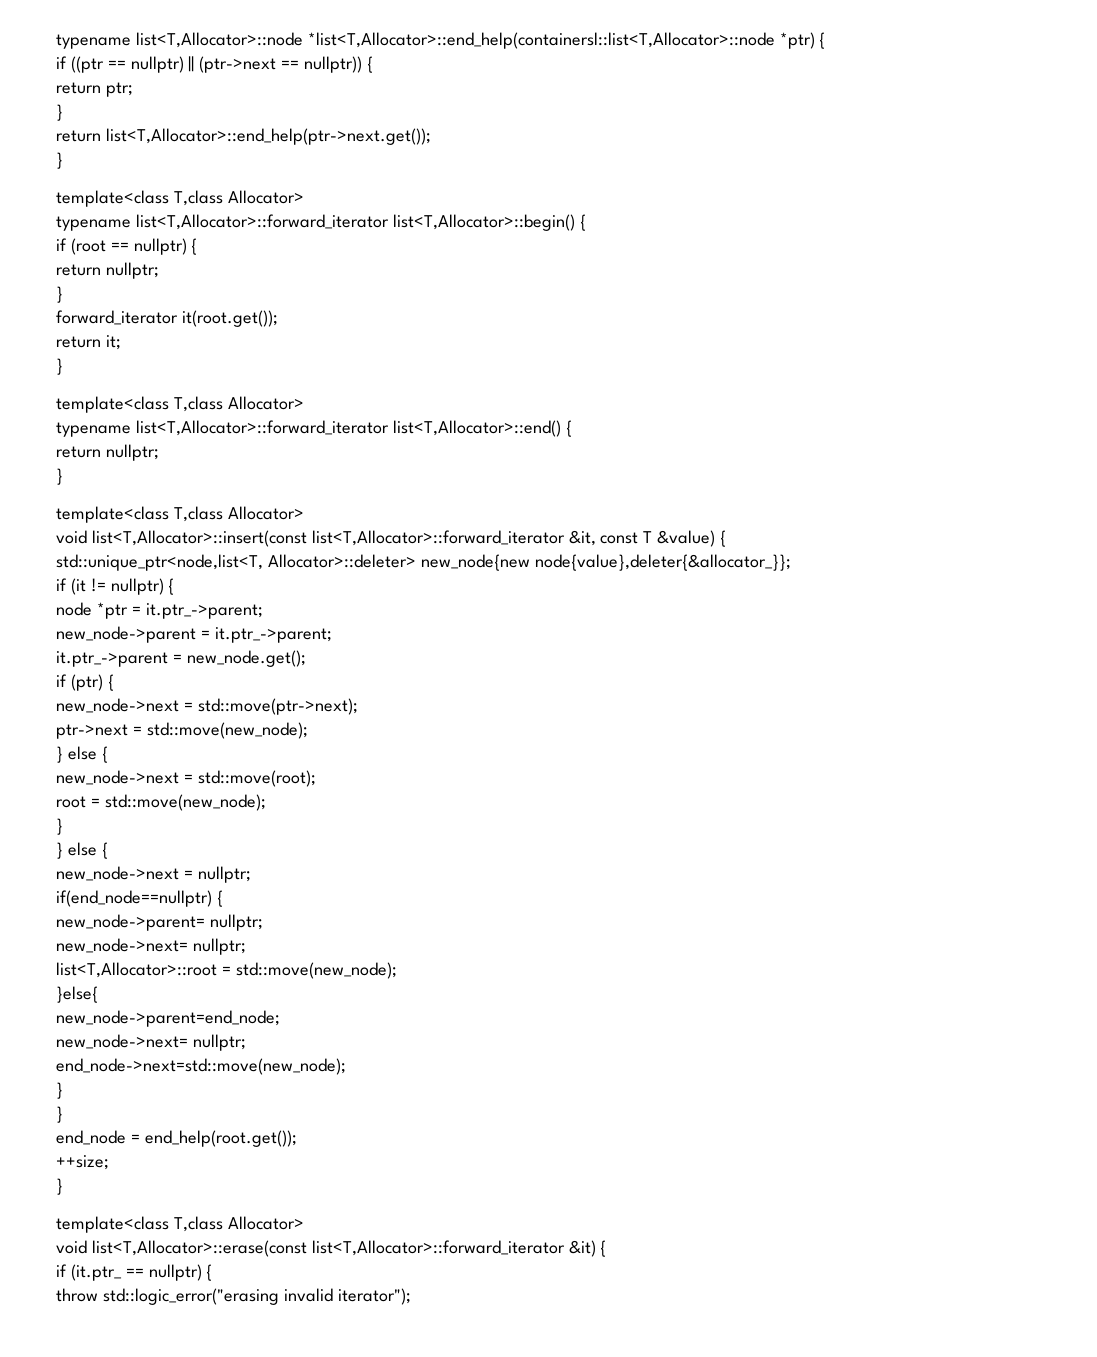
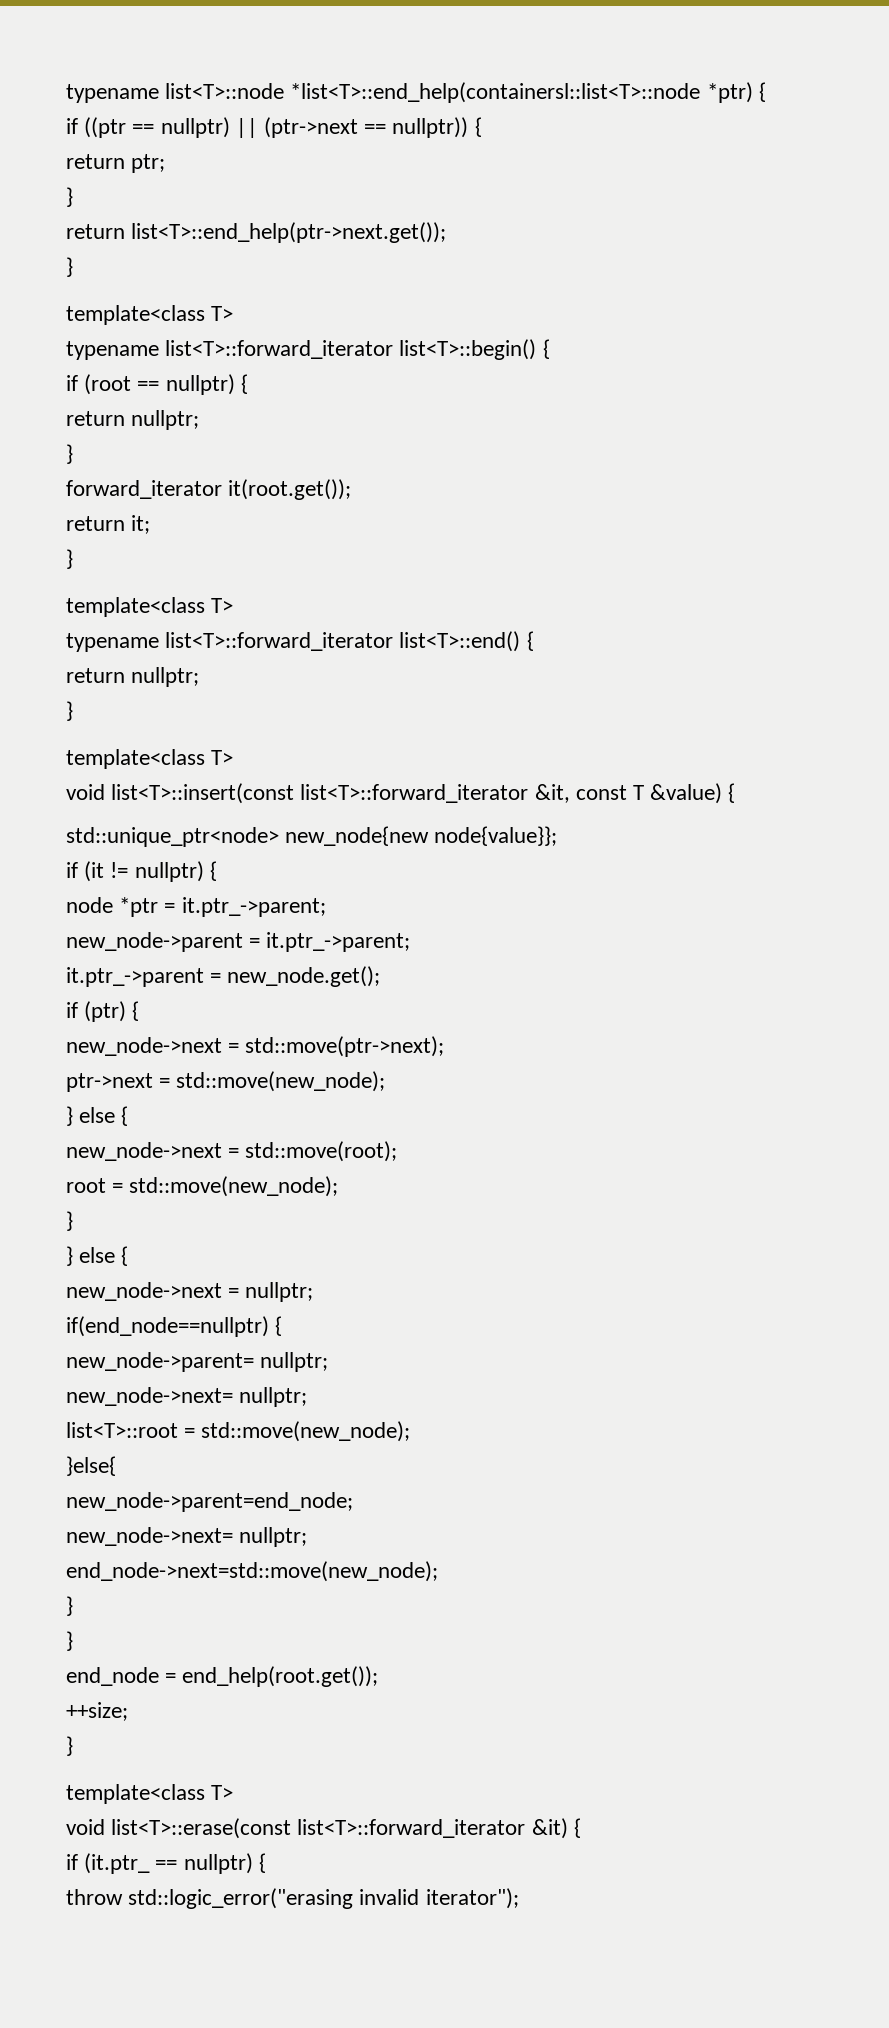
- typename list<T,Allocator>::node *list<T,Allocator>::end_help(containersl::list<T,Allocator>::node *ptr) {
+ typename list<T>::node *list<T>::end_help(containersl::list<T>::node *ptr) {
- return list<T,Allocator>::end_help(ptr->next.get());
+ return list<T>::end_help(ptr->next.get());
  }
- template<class T,class Allocator>
- typename list<T,Allocator>::forward_iterator list<T,Allocator>::begin() {
+ template<class T>
+ typename list<T>::forward_iterator list<T>::begin() {
  return it;
  }
- template<class T,class Allocator>
- typename list<T,Allocator>::forward_iterator list<T,Allocator>::end() {
+ template<class T>
+ typename list<T>::forward_iterator list<T>::end() {
  return nullptr;
  }
- template<class T,class Allocator>
- void list<T,Allocator>::insert(const list<T,Allocator>::forward_iterator &it, const T &value) {
+ template<class T>
+ void list<T>::insert(const list<T>::forward_iterator &it, const T &value) {
- std::unique_ptr<node,list<T, Allocator>::deleter> new_node{new node{value},deleter{&allocator_}};
+ std::unique_ptr<node> new_node{new node{value}};
- list<T,Allocator>::root = std::move(new_node);
+ list<T>::root = std::move(new_node);
  ++size;
  }
- template<class T,class Allocator>
- void list<T,Allocator>::erase(const list<T,Allocator>::forward_iterator &it) {
+ template<class T>
+ void list<T>::erase(const list<T>::forward_iterator &it) {

